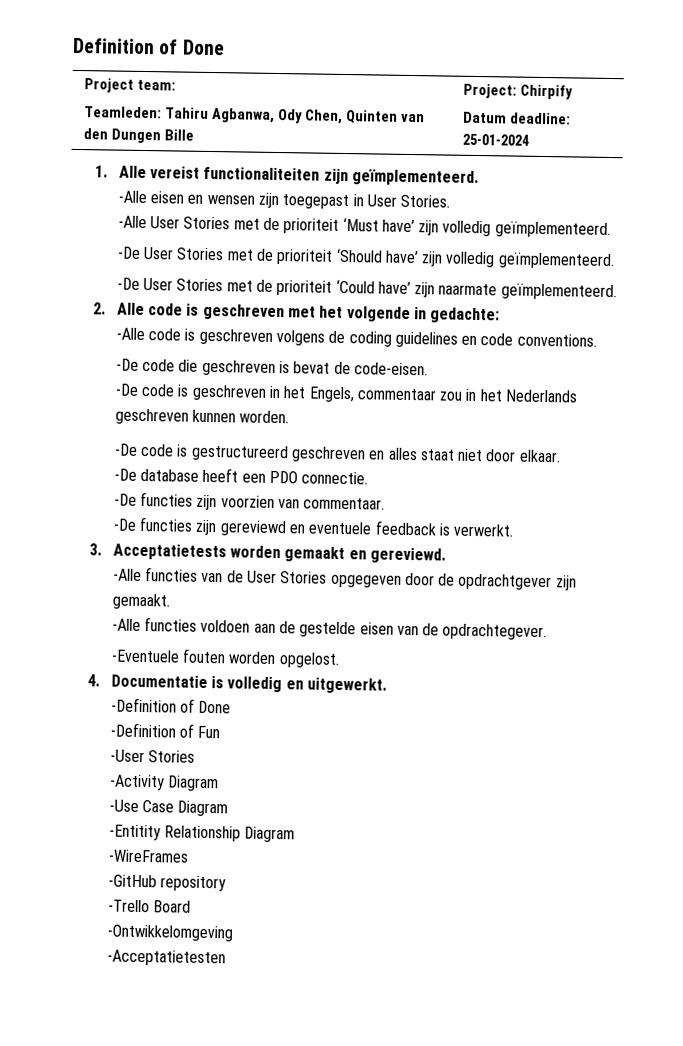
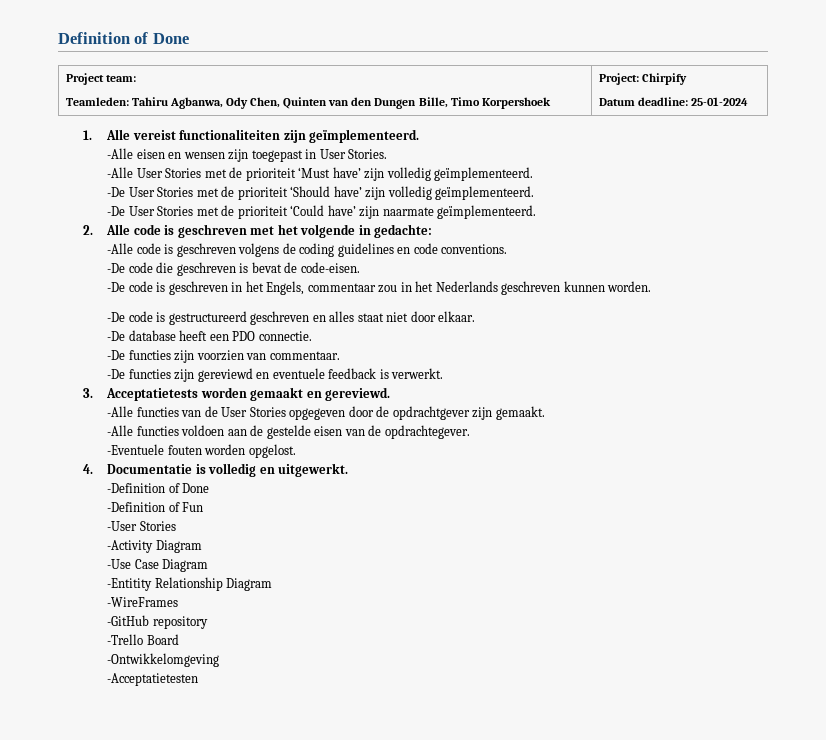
  Project team:
- Teamleden: Tahiru Agbanwa, Ody Chen, Quinten van den Dungen Bille | Project: Chirpify
+ Teamleden: Tahiru Agbanwa, Ody Chen, Quinten van den Dungen Bille, Timo Korpershoek | Project: Chirpify

